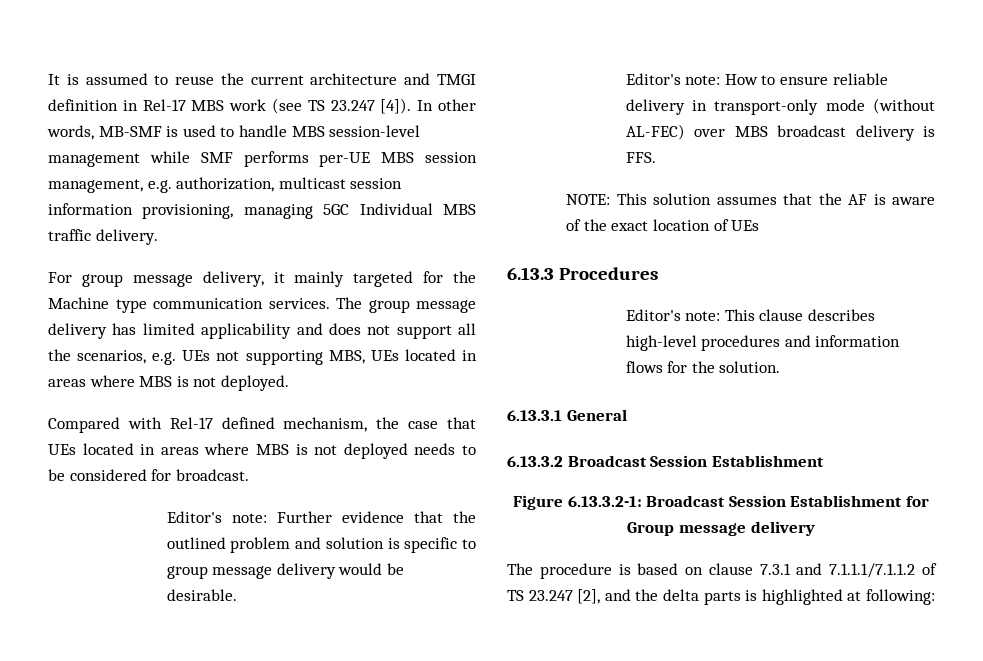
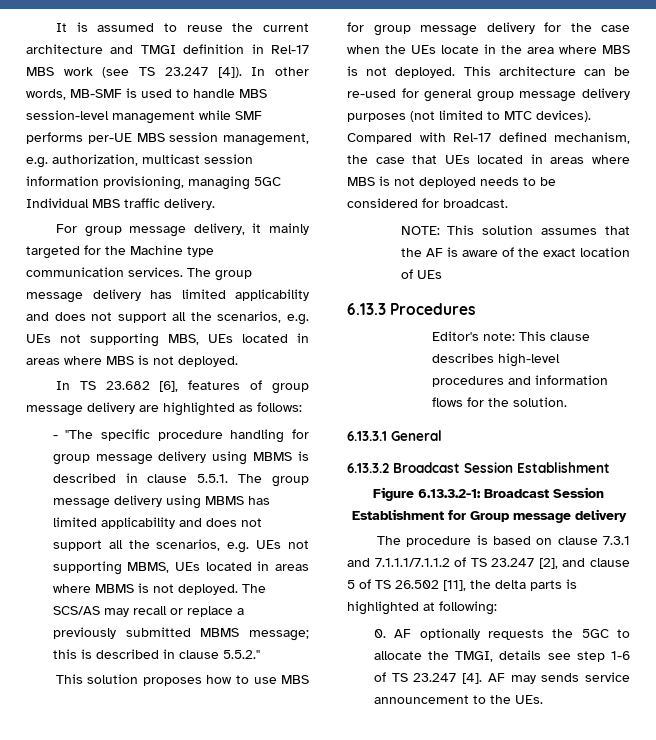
+ In TS 23.682 [6], features of group message delivery are highlighted as follows:
+ - "The specific procedure handling for group message delivery using MBMS is described in clause 5.5.1. The group message delivery using MBMS has limited applicability and does not support all the scenarios, e.g. UEs not supporting MBMS, UEs located in areas where MBMS is not deployed. The SCS/AS may recall or replace a previously submitted MBMS message; this is described in clause 5.5.2."
+ This solution proposes how to use MBS for group message delivery for the case when the UEs locate in the area where MBS is not deployed. This architecture can be re-used for general group message delivery purposes (not limited to MTC devices).
- Editor's note: Further evidence that the outlined problem and solution is specific to group message delivery would be desirable.
- Editor's note: How to ensure reliable delivery in transport-only mode (without AL-FEC) over MBS broadcast delivery is FFS.
- The procedure is based on clause 7.3.1 and 7.1.1.1/7.1.1.2 of TS 23.247 [2], and the delta parts is highlighted at following:
+ The procedure is based on clause 7.3.1 and 7.1.1.1/7.1.1.2 of TS 23.247 [2], and clause 5 of TS 26.502 [11], the delta parts is highlighted at following:
+ 0. AF optionally requests the 5GC to allocate the TMGI, details see step 1-6 of TS 23.247 [4]. AF may sends service announcement to the UEs.

